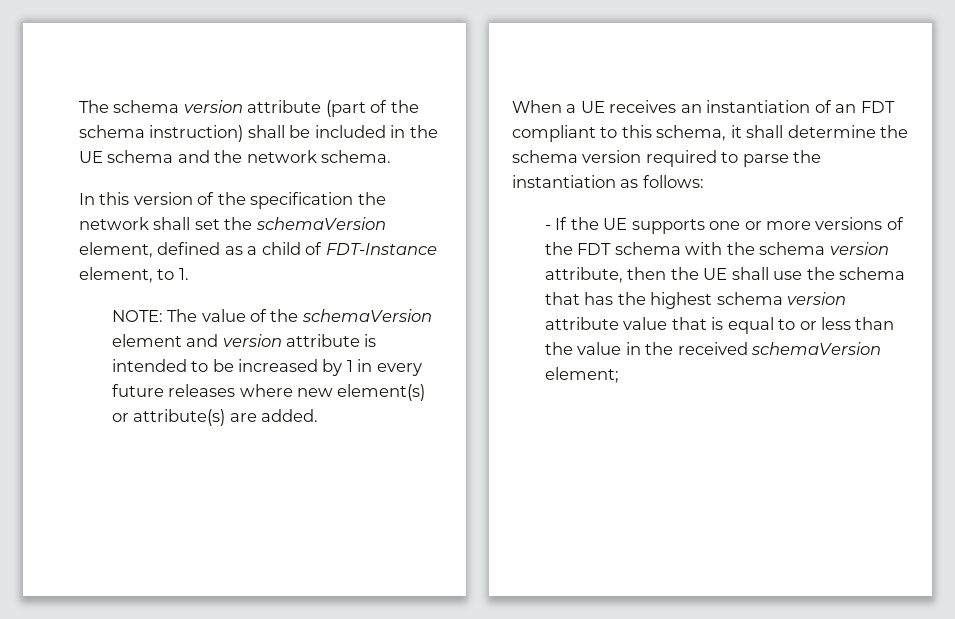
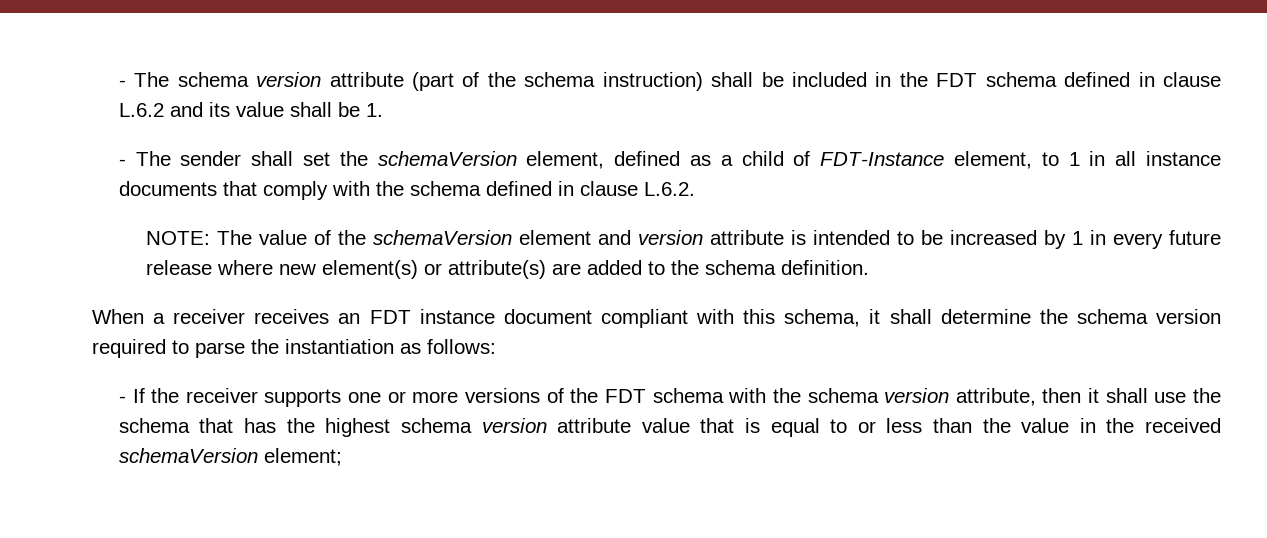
- The schema version attribute (part of the schema instruction) shall be included in the UE schema and the network schema.
- In this version of the specification the network shall set the schemaVersion element, defined as a child of FDT-Instance element, to 1.
+ - The schema version attribute (part of the schema instruction) shall be included in the FDT schema defined in clause L.6.2 and its value shall be 1.
+ - The sender shall set the schemaVersion element, defined as a child of FDT-Instance element, to 1 in all instance documents that comply with the schema defined in clause L.6.2.
- NOTE: The value of the schemaVersion element and version attribute is intended to be increased by 1 in every future releases where new element(s) or attribute(s) are added.
+ NOTE: The value of the schemaVersion element and version attribute is intended to be increased by 1 in every future release where new element(s) or attribute(s) are added to the schema definition.
- When a UE receives an instantiation of an FDT compliant to this schema, it shall determine the schema version required to parse the instantiation as follows:
+ When a receiver receives an FDT instance document compliant with this schema, it shall determine the schema version required to parse the instantiation as follows:
- - If the UE supports one or more versions of the FDT schema with the schema version attribute, then the UE shall use the schema that has the highest schema version attribute value that is equal to or less than the value in the received schemaVersion element;
+ - If the receiver supports one or more versions of the FDT schema with the schema version attribute, then it shall use the schema that has the highest schema version attribute value that is equal to or less than the value in the received schemaVersion element;

